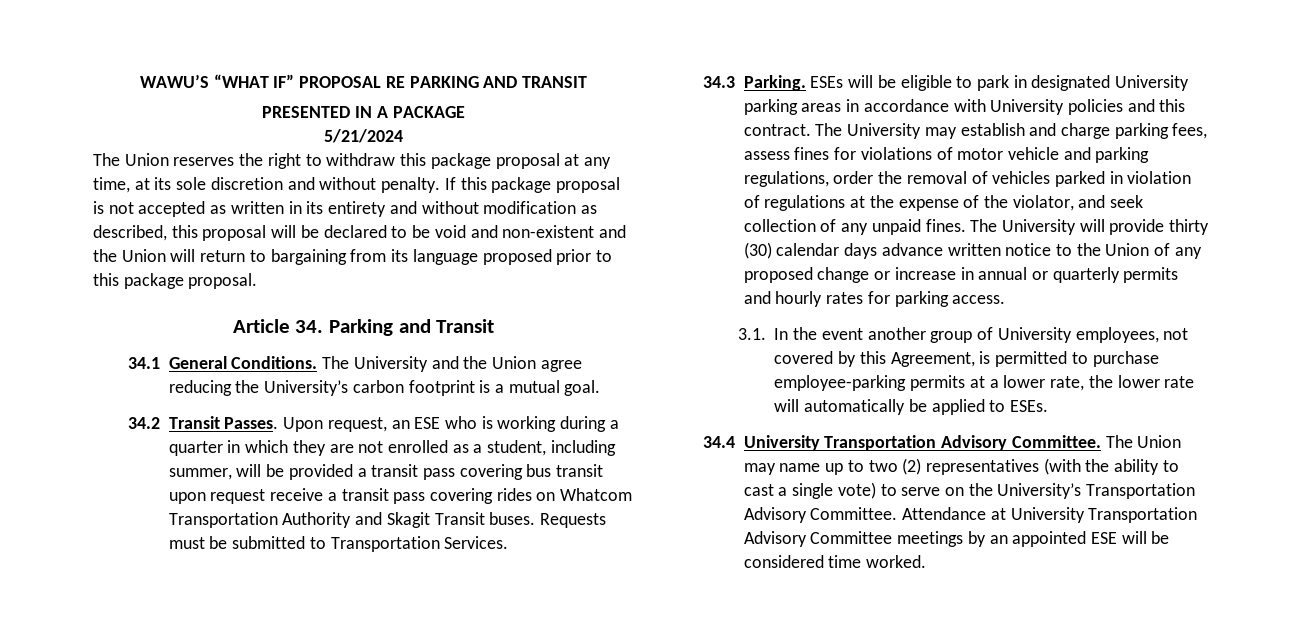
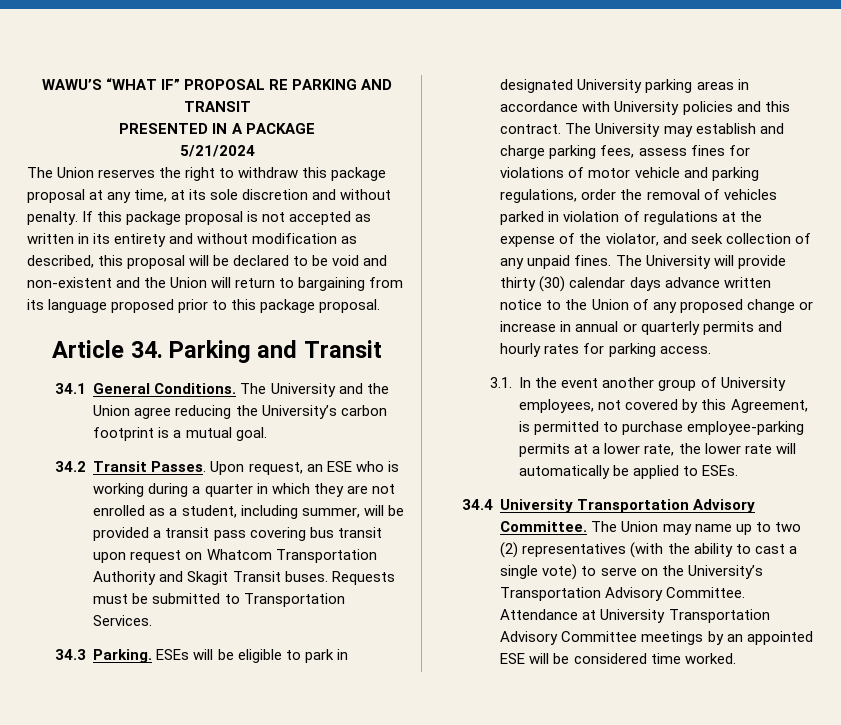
- Upon request, an ESE who is working during a quarter in which they are not enrolled as a student, including summer, will be provided a transit pass covering bus transit upon request receive a transit pass covering rides on Whatcom Transportation Authority and Skagit Transit buses.
+ Upon request, an ESE who is working during a quarter in which they are not enrolled as a student, including summer, will be provided a transit pass covering bus transit upon request on Whatcom Transportation Authority and Skagit Transit buses.

